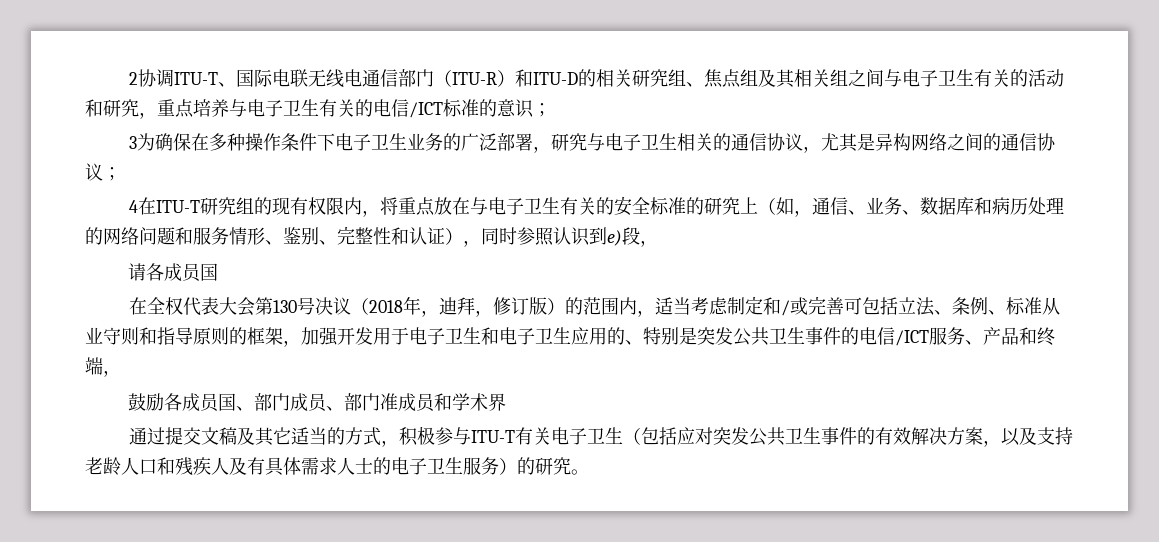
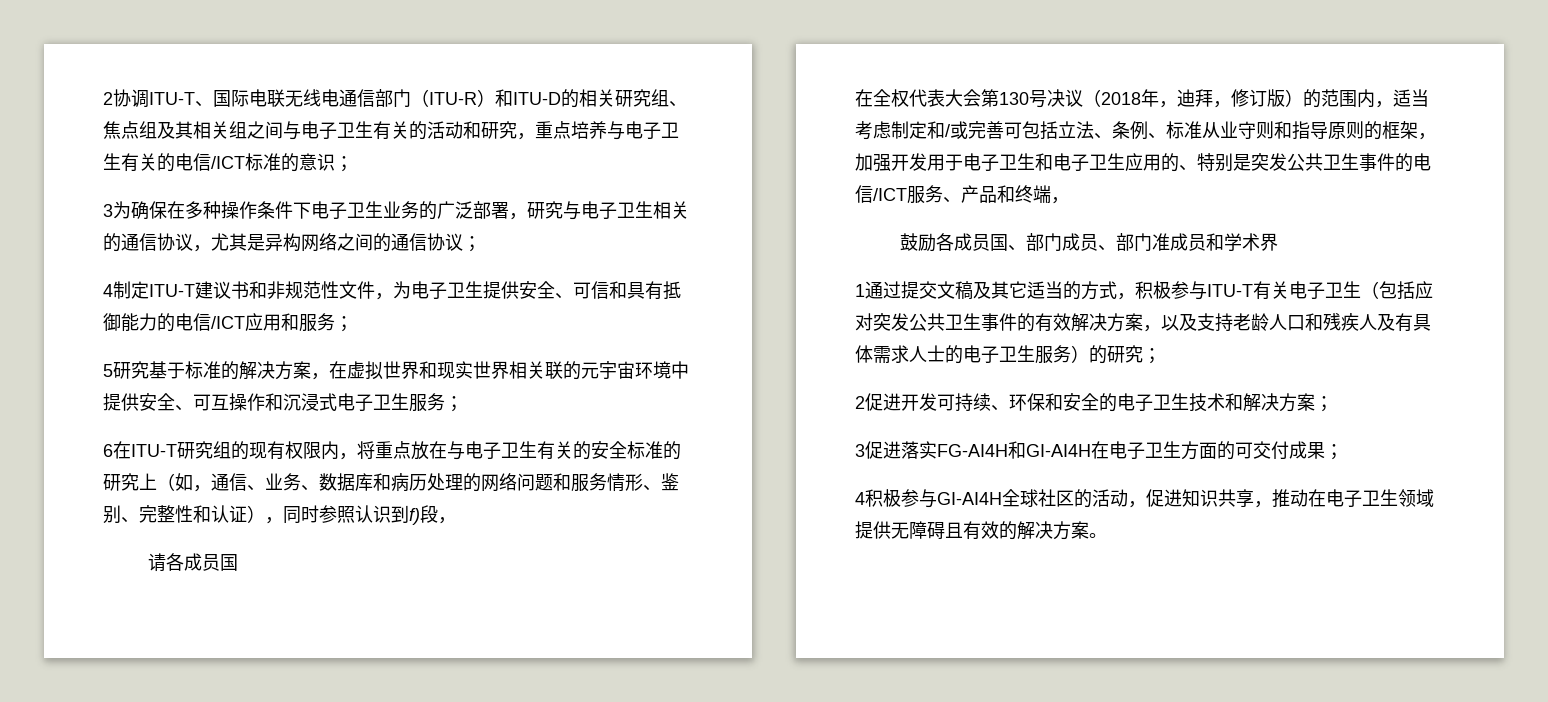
- 4在ITU-T研究组的现有权限内，将重点放在与电子卫生有关的安全标准的研究上（如，通信、业务、数据库和病历处理的网络问题和服务情形、鉴别、完整性和认证），同时参照认识到e)段，
+ 4制定ITU-T建议书和非规范性文件，为电子卫生提供安全、可信和具有抵御能力的电信/ICT应用和服务；
+ 5研究基于标准的解决方案，在虚拟世界和现实世界相关联的元宇宙环境中提供安全、可互操作和沉浸式电子卫生服务；
+ 6在ITU-T研究组的现有权限内，将重点放在与电子卫生有关的安全标准的研究上（如，通信、业务、数据库和病历处理的网络问题和服务情形、鉴别、完整性和认证），同时参照认识到f)段，
- 通过提交文稿及其它适当的方式，积极参与ITU-T有关电子卫生（包括应对突发公共卫生事件的有效解决方案，以及支持老龄人口和残疾人及有具体需求人士的电子卫生服务）的研究。
+ 1通过提交文稿及其它适当的方式，积极参与ITU-T有关电子卫生（包括应对突发公共卫生事件的有效解决方案，以及支持老龄人口和残疾人及有具体需求人士的电子卫生服务）的研究；
+ 2促进开发可持续、环保和安全的电子卫生技术和解决方案；
+ 3促进落实FG-AI4H和GI-AI4H在电子卫生方面的可交付成果；
+ 4积极参与GI-AI4H全球社区的活动，促进知识共享，推动在电子卫生领域提供无障碍且有效的解决方案。

